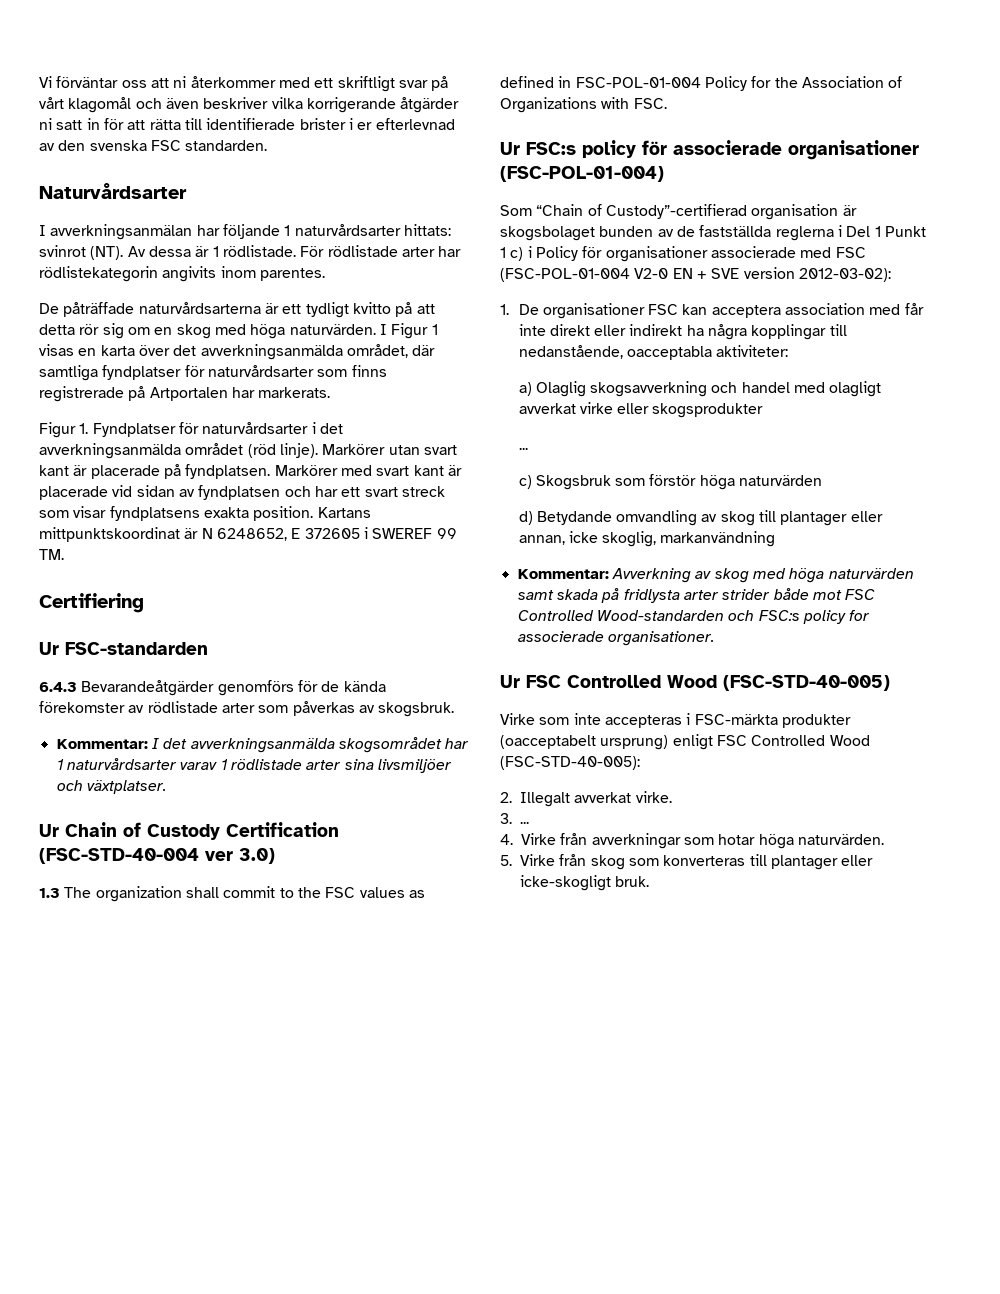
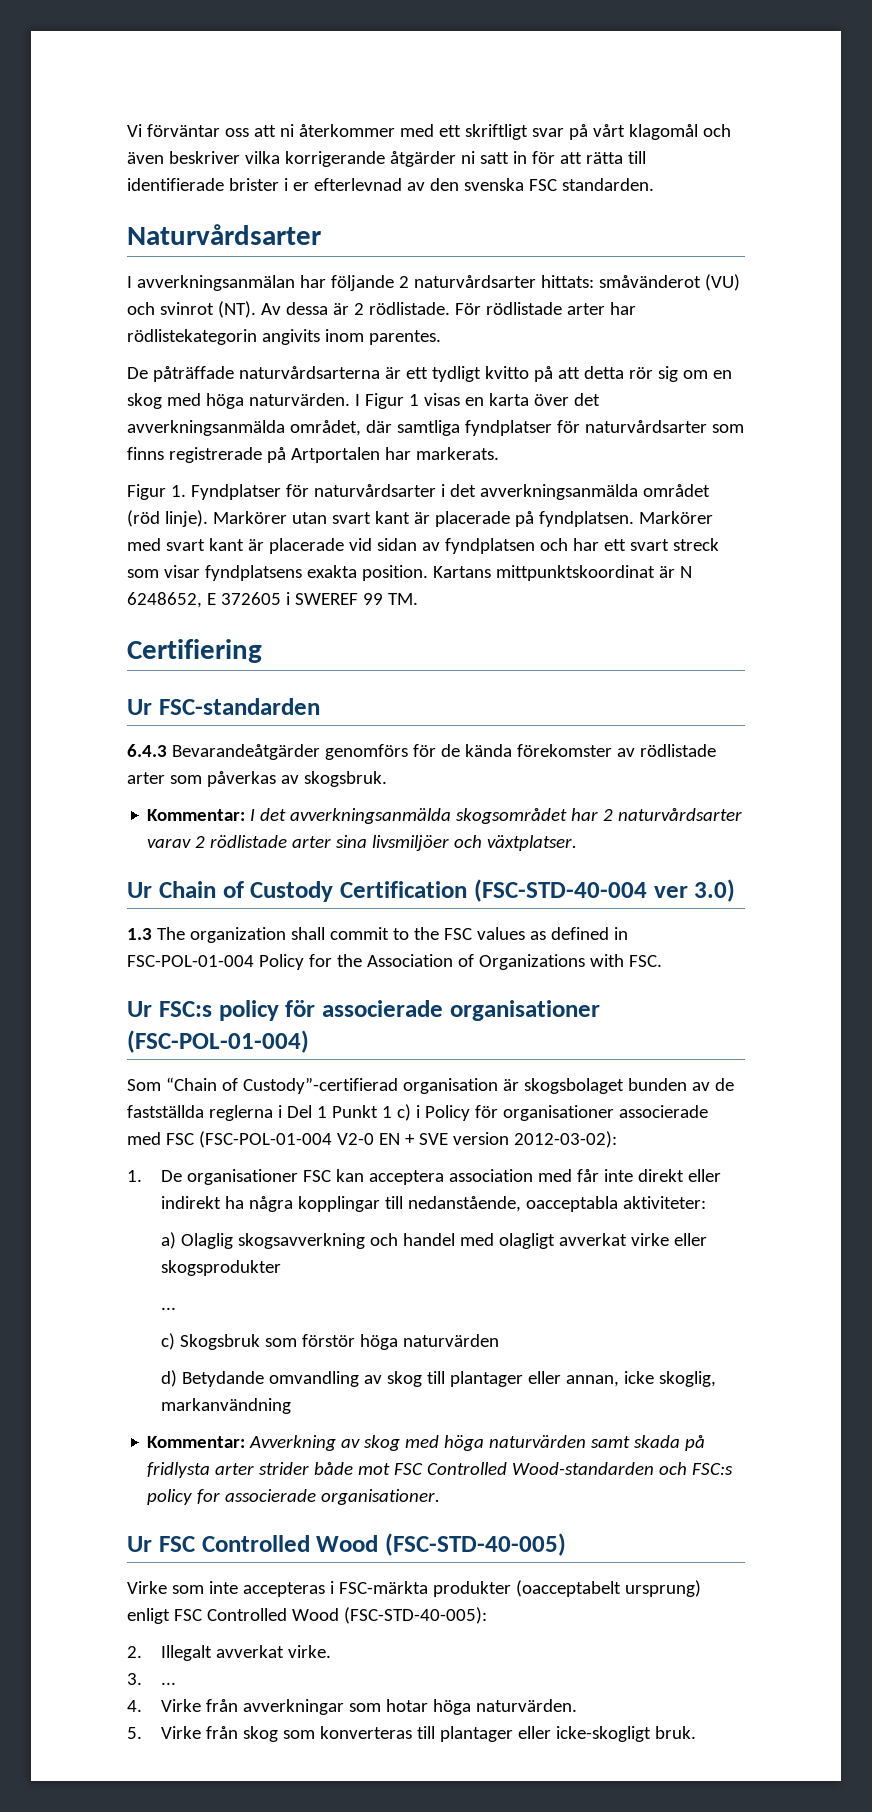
- I avverkningsanmälan har följande 1 naturvårdsarter hittats: svinrot (NT). Av dessa är 1 rödlistade.
+ I avverkningsanmälan har följande 2 naturvårdsarter hittats: småvänderot (VU) och svinrot (NT). Av dessa är 2 rödlistade.
- Kommentar: I det avverkningsanmälda skogsområdet har 1 naturvårdsarter varav 1 rödlistade arter sina livsmiljöer och växtplatser.
+ Kommentar: I det avverkningsanmälda skogsområdet har 2 naturvårdsarter varav 2 rödlistade arter sina livsmiljöer och växtplatser.

